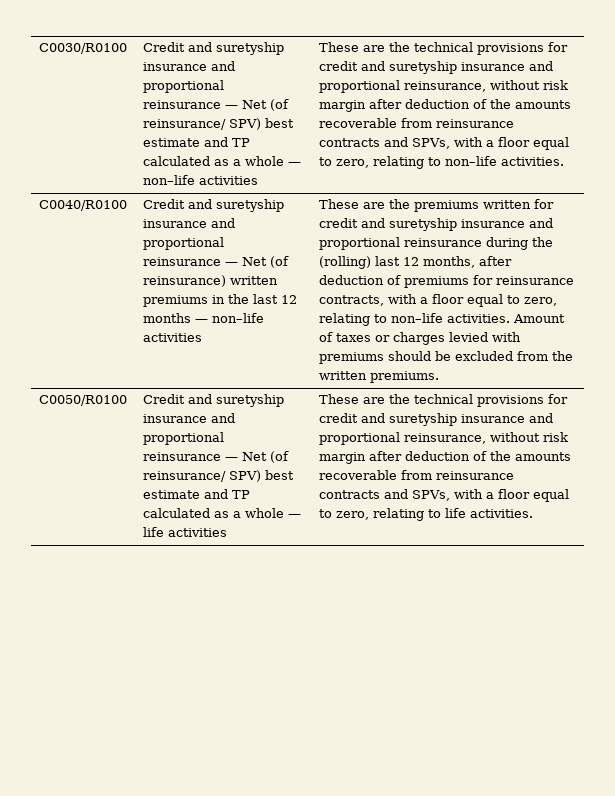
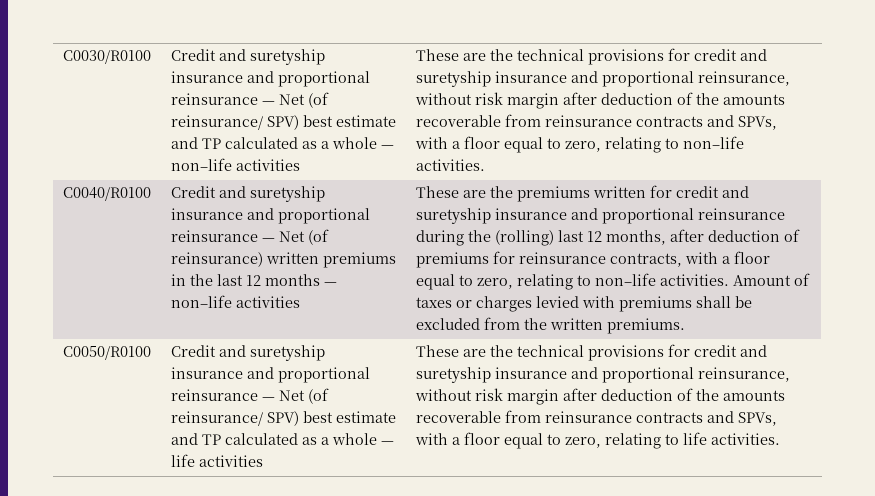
- Amount of taxes or charges levied with premiums should be excluded from the written premiums.
+ Amount of taxes or charges levied with premiums shall be excluded from the written premiums.

